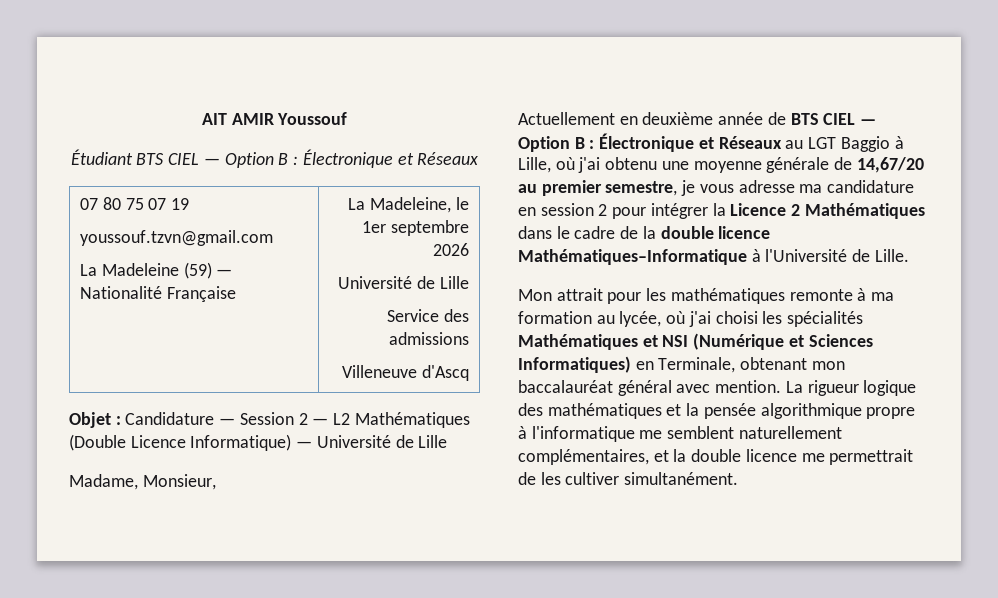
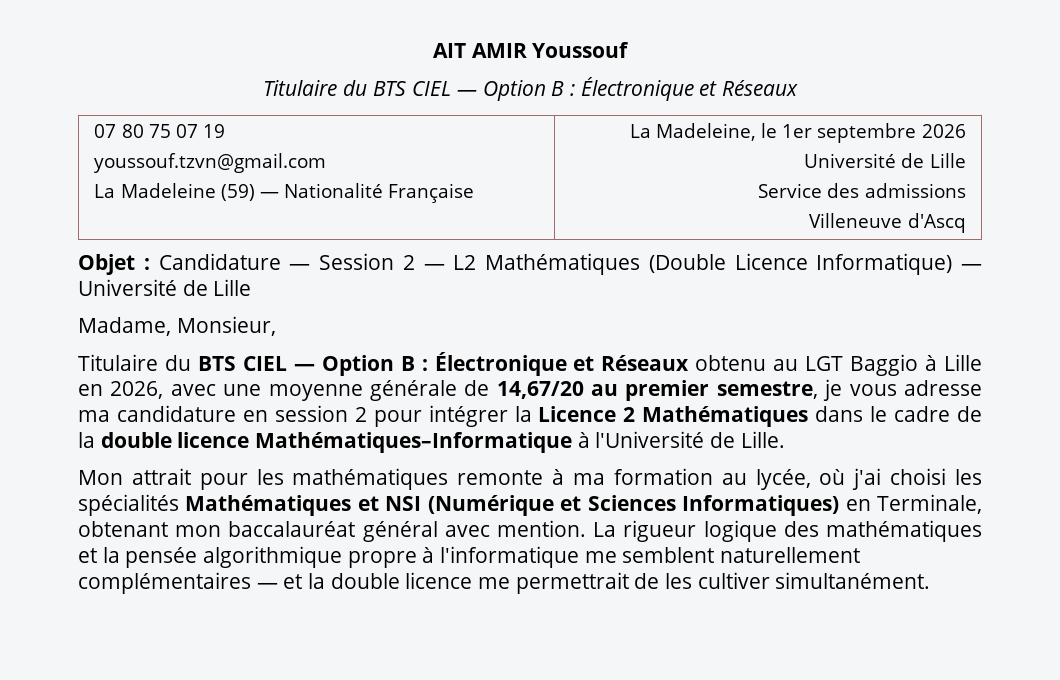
  AIT AMIR Youssouf
- Étudiant BTS CIEL — Option B : Électronique et Réseaux
+ Titulaire du BTS CIEL — Option B : Électronique et Réseaux
- Actuellement en deuxième année de BTS CIEL — Option B : Électronique et Réseaux au LGT Baggio à Lille, où j'ai obtenu une moyenne générale de 14,67/20 au premier semestre, je vous adresse ma candidature en session 2 pour intégrer la Licence 2 Mathématiques dans le cadre de la double licence Mathématiques–Informatique à l'Université de Lille.
+ Titulaire du BTS CIEL — Option B : Électronique et Réseaux obtenu au LGT Baggio à Lille en 2026, avec une moyenne générale de 14,67/20 au premier semestre, je vous adresse ma candidature en session 2 pour intégrer la Licence 2 Mathématiques dans le cadre de la double licence Mathématiques–Informatique à l'Université de Lille.
- La rigueur logique des mathématiques et la pensée algorithmique propre à l'informatique me semblent naturellement complémentaires, et la double licence me permettrait de les cultiver simultanément.
+ La rigueur logique des mathématiques et la pensée algorithmique propre à l'informatique me semblent naturellement complémentaires — et la double licence me permettrait de les cultiver simultanément.

